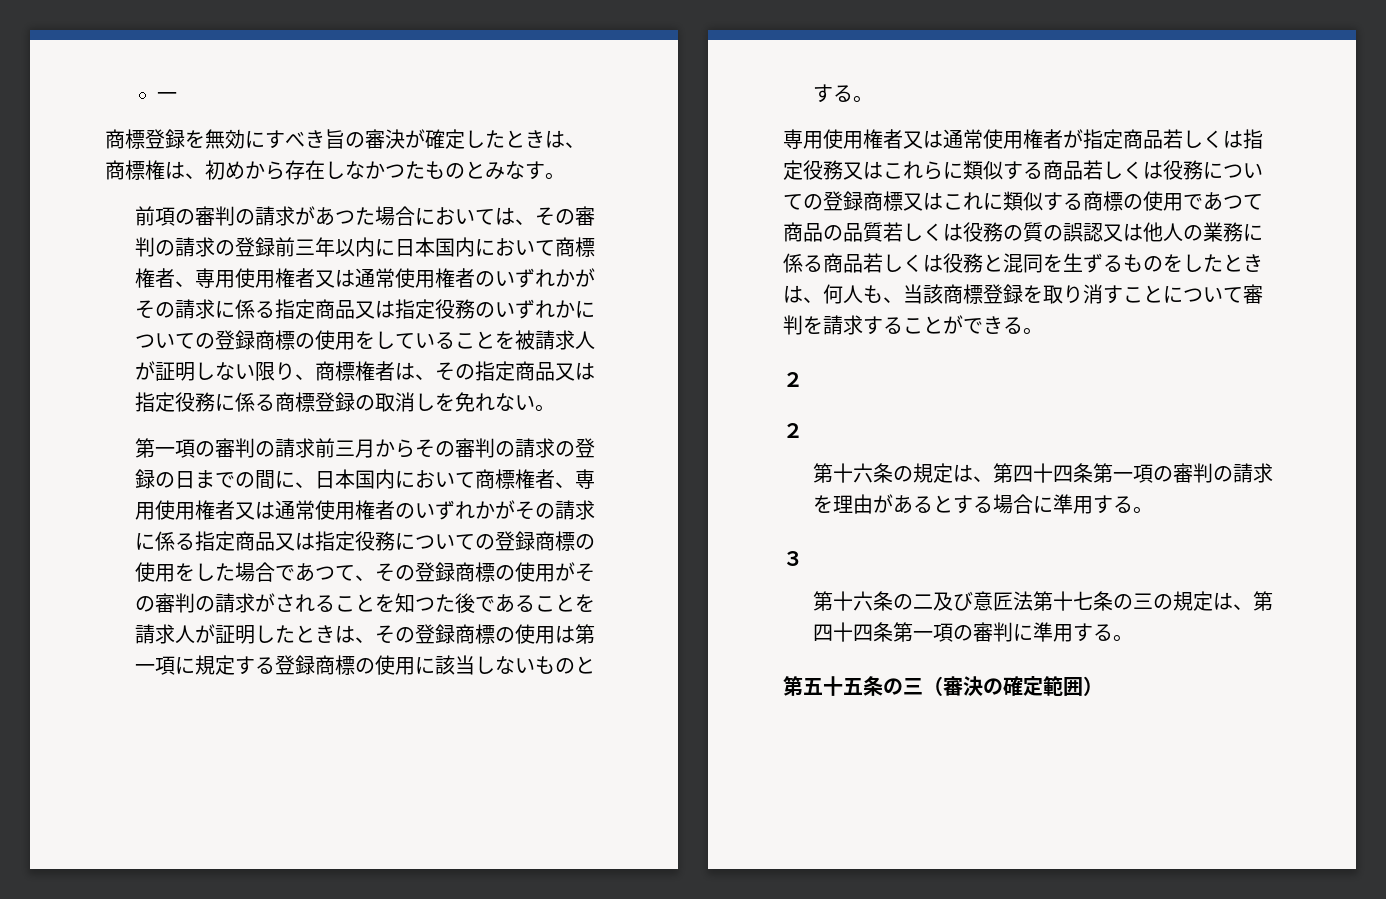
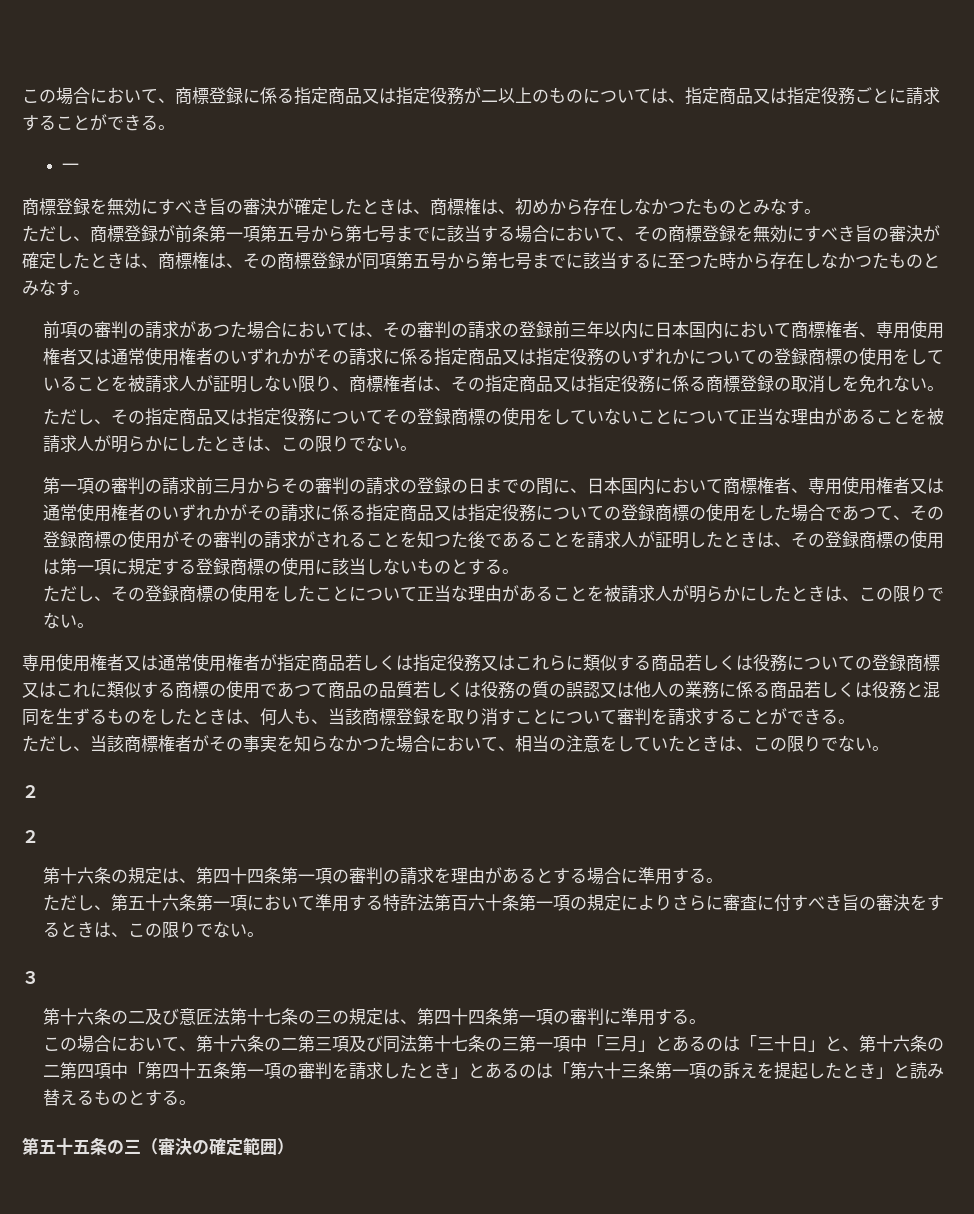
+ この場合において、商標登録に係る指定商品又は指定役務が二以上のものについては、指定商品又は指定役務ごとに請求することができる。
+ ただし、商標登録が前条第一項第五号から第七号までに該当する場合において、その商標登録を無効にすべき旨の審決が確定したときは、商標権は、その商標登録が同項第五号から第七号までに該当するに至つた時から存在しなかつたものとみなす。
+ ただし、その指定商品又は指定役務についてその登録商標の使用をしていないことについて正当な理由があることを被請求人が明らかにしたときは、この限りでない。
+ ただし、その登録商標の使用をしたことについて正当な理由があることを被請求人が明らかにしたときは、この限りでない。
+ ただし、当該商標権者がその事実を知らなかつた場合において、相当の注意をしていたときは、この限りでない。
+ ただし、第五十六条第一項において準用する特許法第百六十条第一項の規定によりさらに審査に付すべき旨の審決をするときは、この限りでない。
+ この場合において、第十六条の二第三項及び同法第十七条の三第一項中「三月」とあるのは「三十日」と、第十六条の二第四項中「第四十五条第一項の審判を請求したとき」とあるのは「第六十三条第一項の訴えを提起したとき」と読み替えるものとする。

